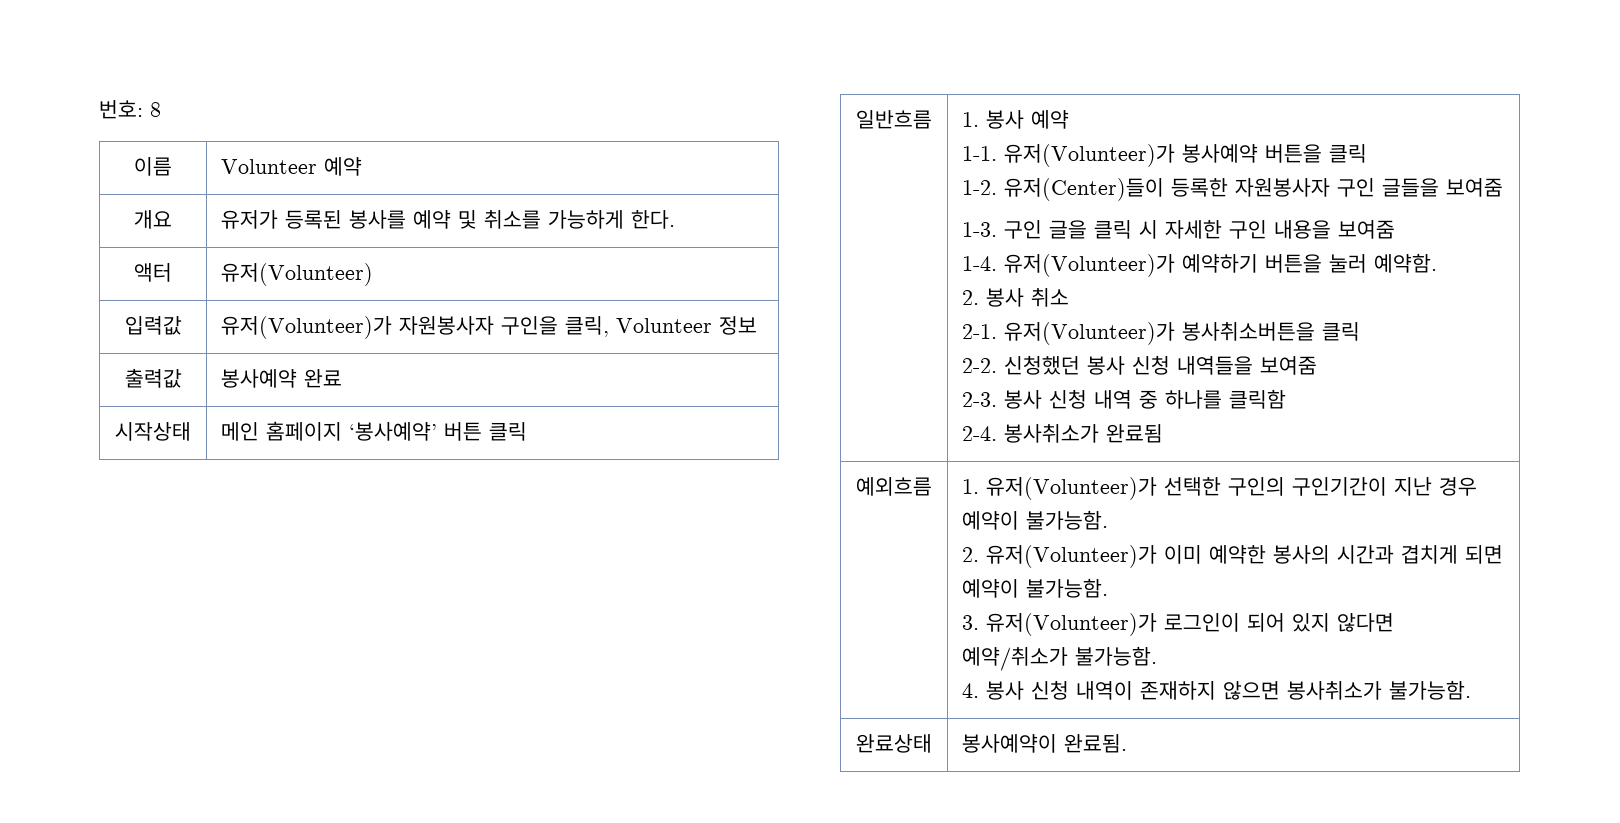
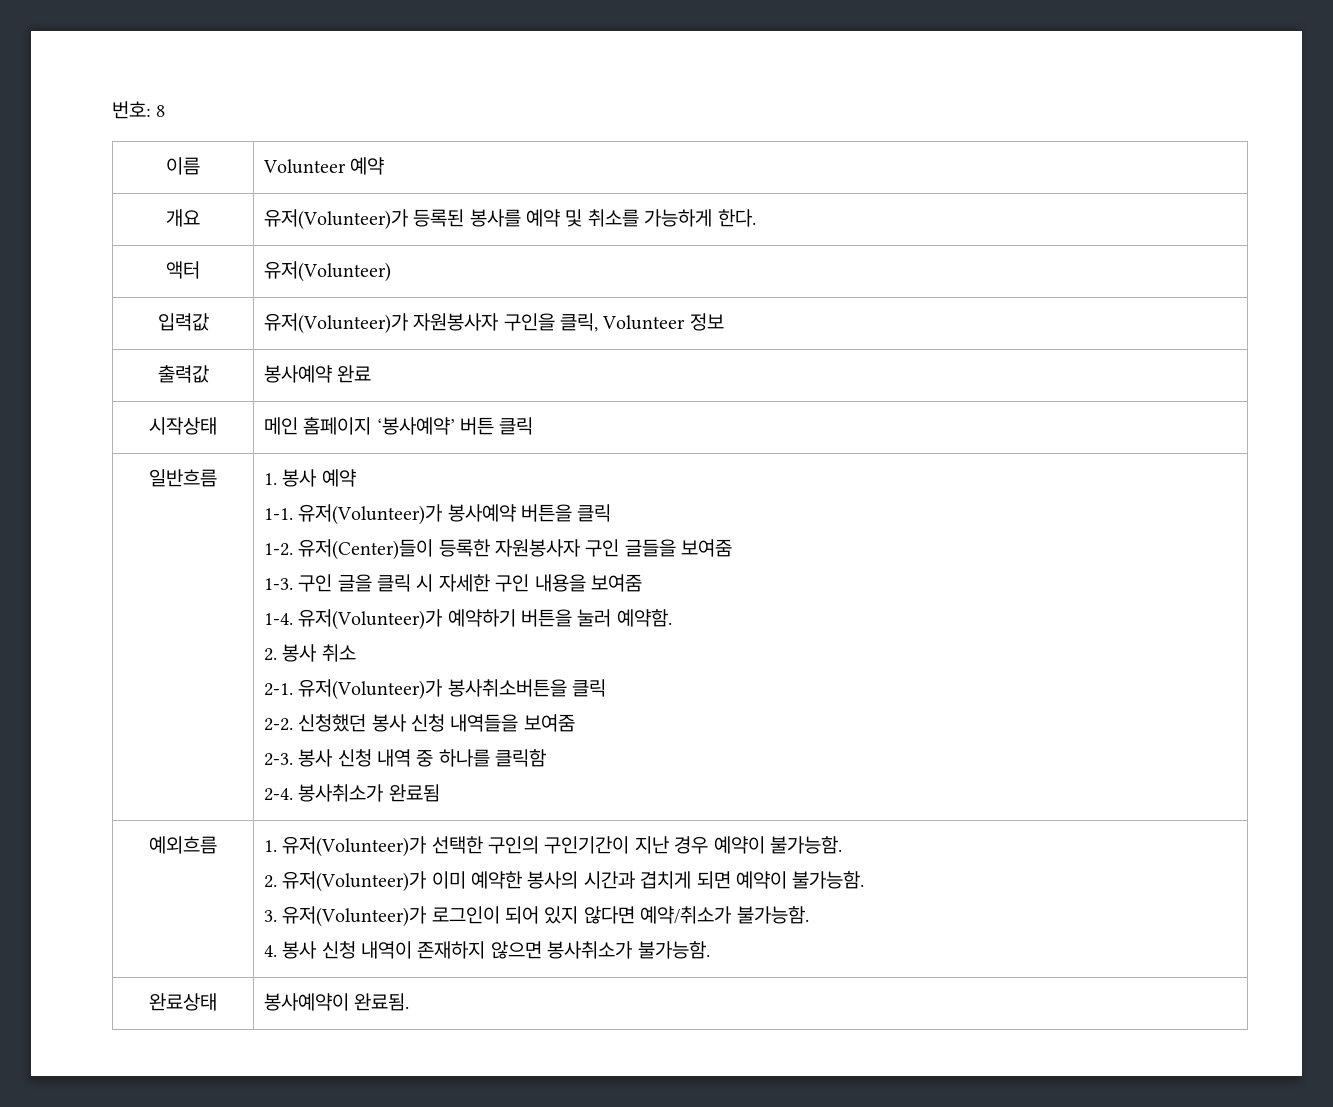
- 개요 | 유저가 등록된 봉사를 예약 및 취소를 가능하게 한다.
+ 개요 | 유저(Volunteer)가 등록된 봉사를 예약 및 취소를 가능하게 한다.

